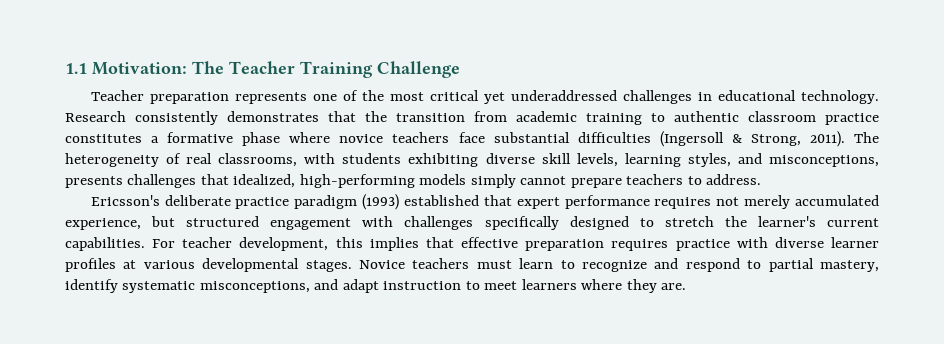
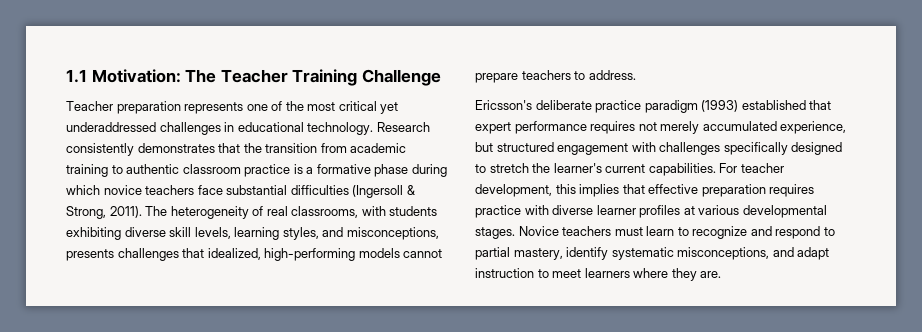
- Research consistently demonstrates that the transition from academic training to authentic classroom practice constitutes a formative phase where novice teachers face substantial difficulties (Ingersoll & Strong, 2011).
+ Research consistently demonstrates that the transition from academic training to authentic classroom practice is a formative phase during which novice teachers face substantial difficulties (Ingersoll & Strong, 2011).
- The heterogeneity of real classrooms, with students exhibiting diverse skill levels, learning styles, and misconceptions, presents challenges that idealized, high-performing models simply cannot prepare teachers to address.
+ The heterogeneity of real classrooms, with students exhibiting diverse skill levels, learning styles, and misconceptions, presents challenges that idealized, high-performing models cannot prepare teachers to address.

